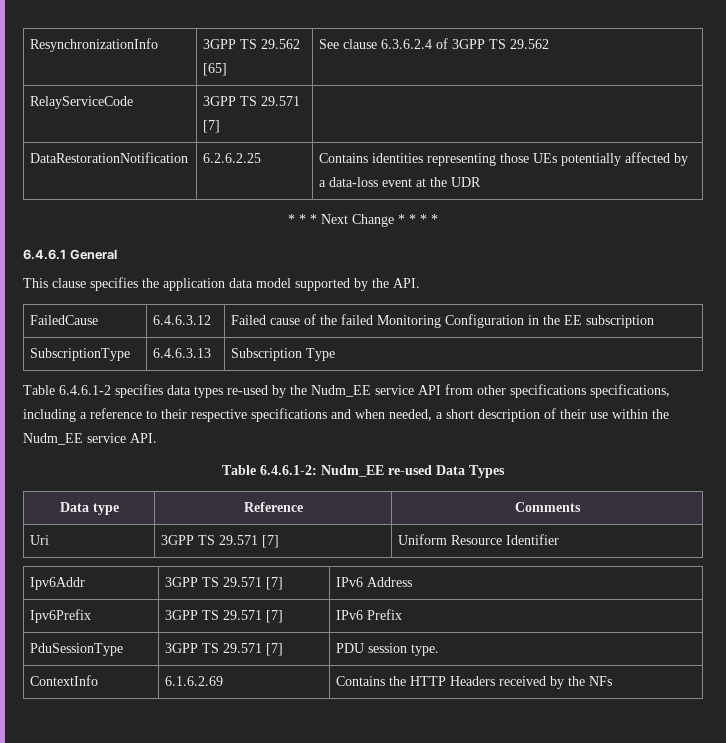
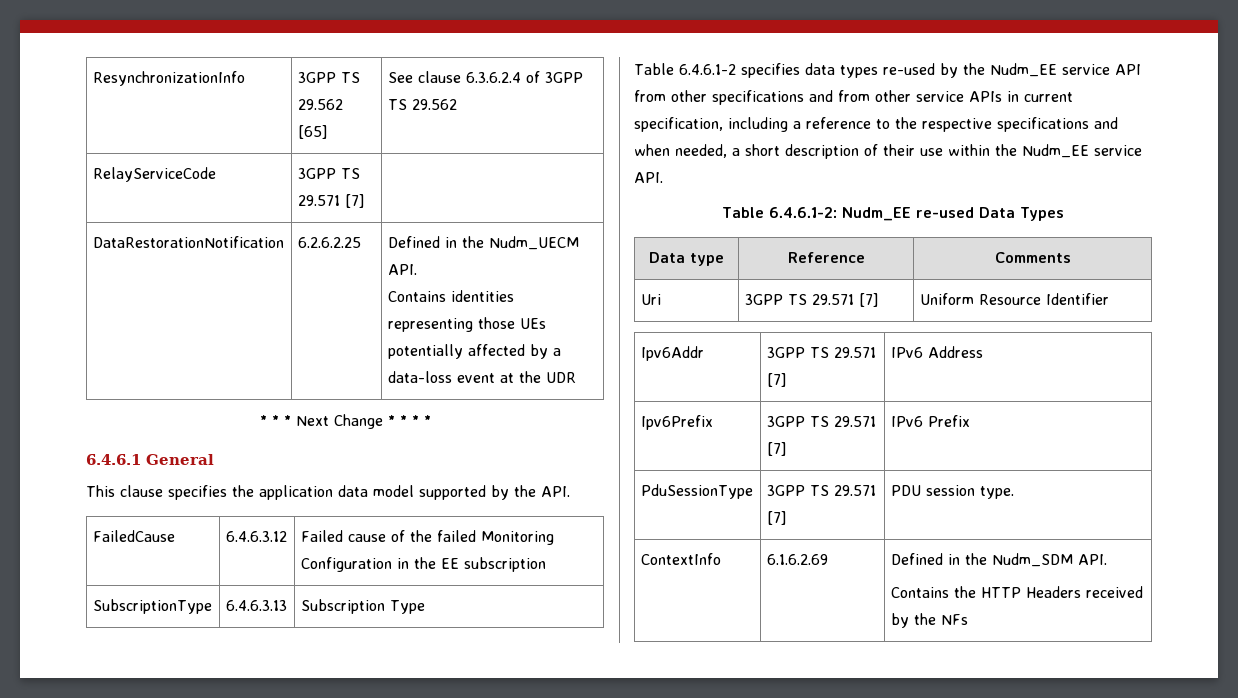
- DataRestorationNotification | 6.2.6.2.25 | Contains identities representing those UEs potentially affected by a data-loss event at the UDR
+ DataRestorationNotification | 6.2.6.2.25 | Defined in the Nudm_UECM API.
+ Contains identities representing those UEs potentially affected by a data-loss event at the UDR
- Table 6.4.6.1-2 specifies data types re-used by the Nudm_EE service API from other specifications specifications, including a reference to their respective specifications and when needed, a short description of their use within the Nudm_EE service API.
+ Table 6.4.6.1-2 specifies data types re-used by the Nudm_EE service API from other specifications and from other service APIs in current specification, including a reference to the respective specifications and when needed, a short description of their use within the Nudm_EE service API.
- ContextInfo | 6.1.6.2.69 | Contains the HTTP Headers received by the NFs
+ ContextInfo | 6.1.6.2.69 | Defined in the Nudm_SDM API.
+ Contains the HTTP Headers received by the NFs

